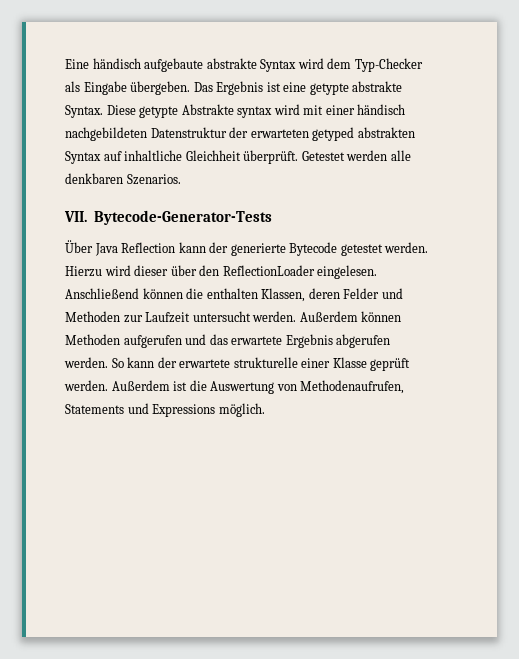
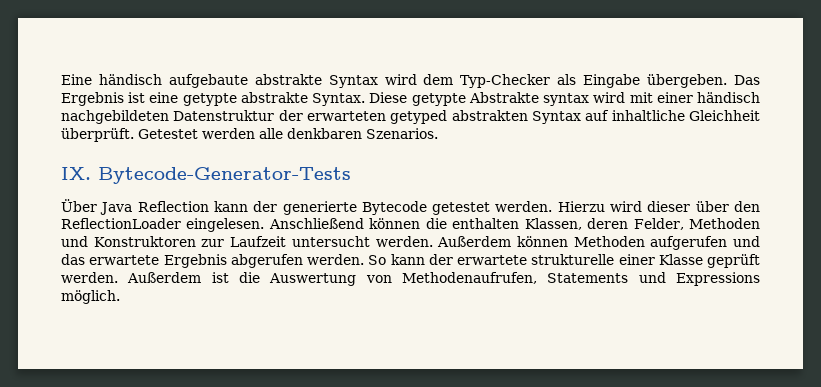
- VII. Bytecode-Generator-Tests
+ IX. Bytecode-Generator-Tests
- Anschließend können die enthalten Klassen, deren Felder und Methoden zur Laufzeit untersucht werden.
+ Anschließend können die enthalten Klassen, deren Felder, Methoden und Konstruktoren zur Laufzeit untersucht werden.

